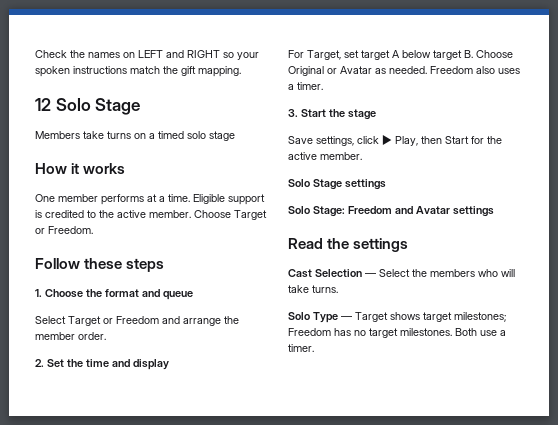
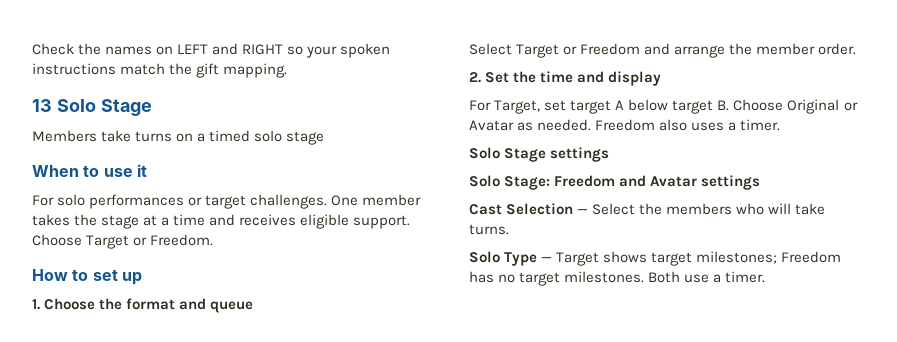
- 12 Solo Stage
+ 13 Solo Stage
- How it works
- One member performs at a time. Eligible support is credited to the active member.
+ When to use it
+ For solo performances or target challenges. One member takes the stage at a time and receives eligible support.
- Follow these steps
+ How to set up
- 3. Start the stage
- Save settings, click ▶ Play, then Start for the active member.
- Read the settings

